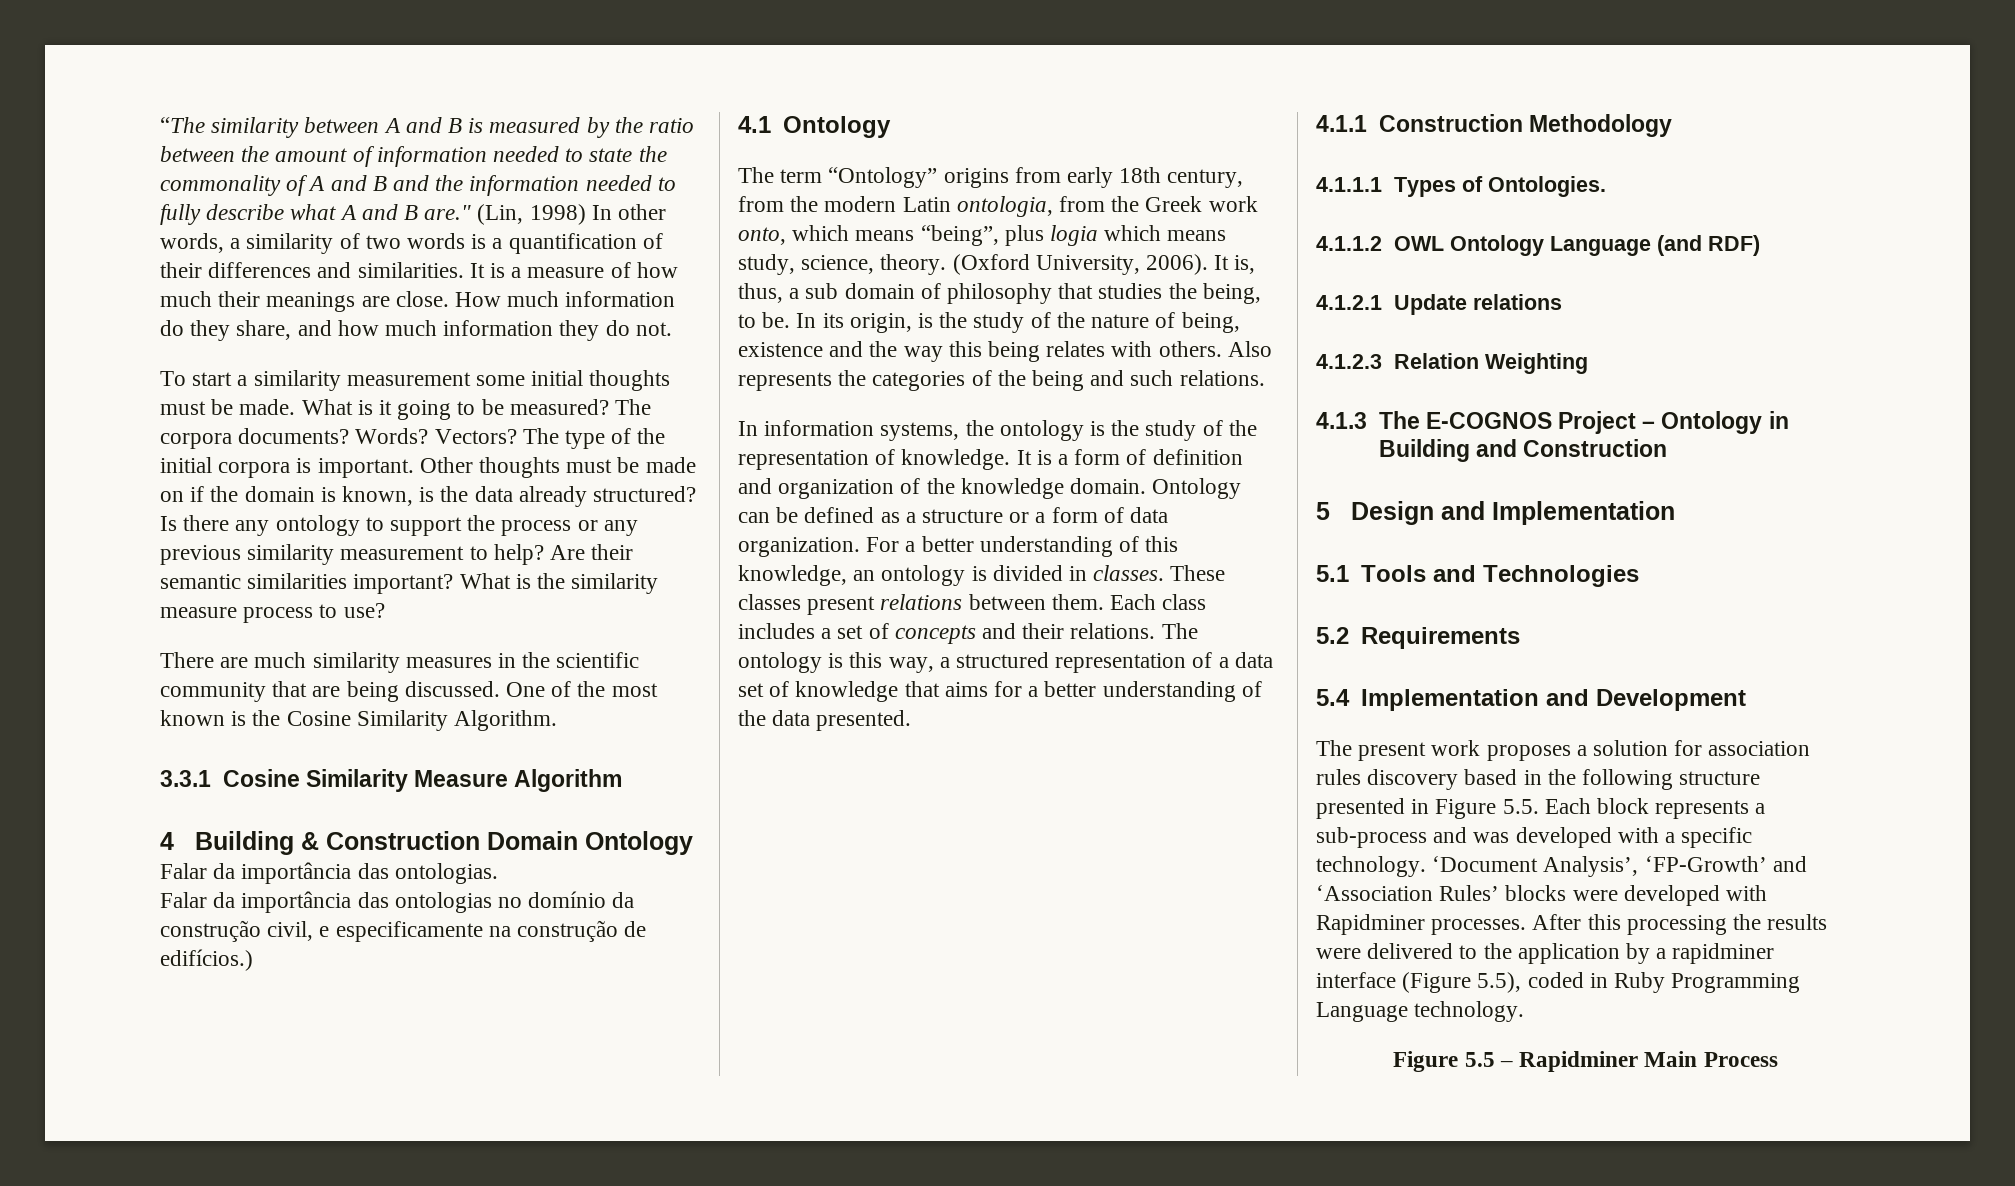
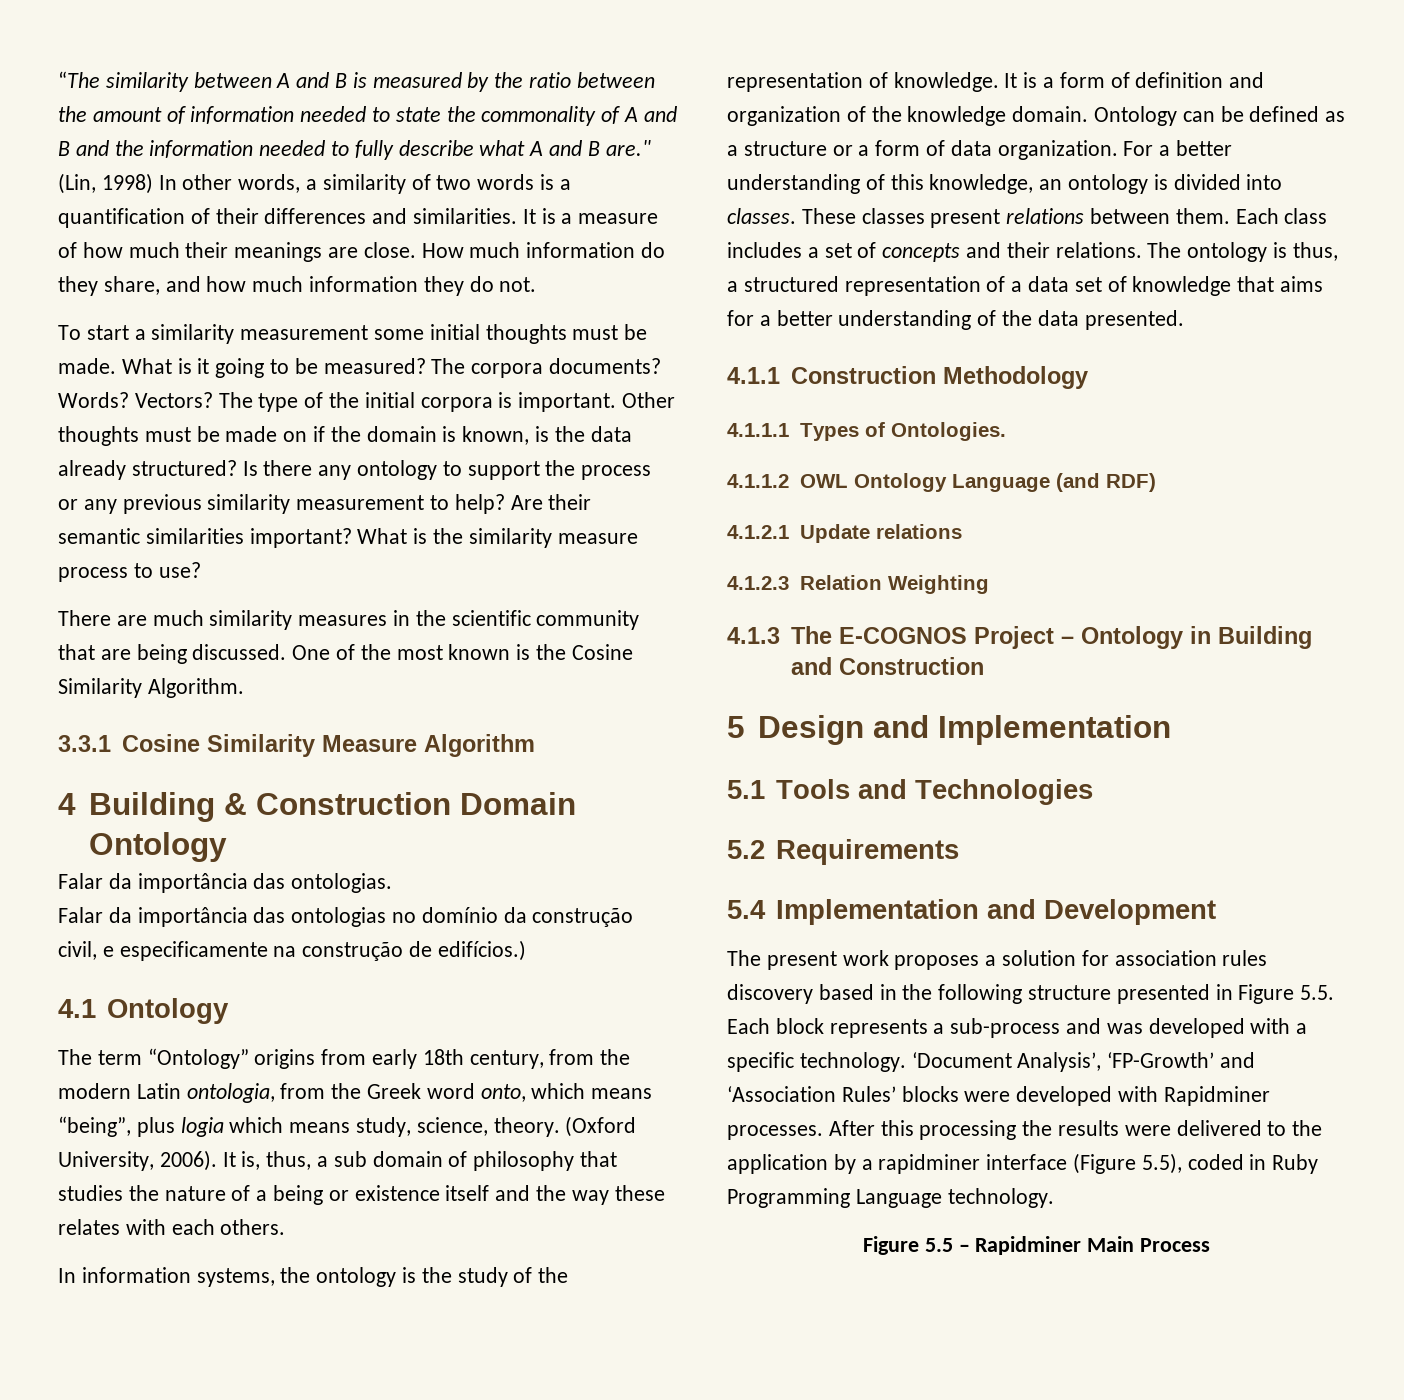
- The term “Ontology” origins from early 18th century, from the modern Latin ontologia, from the Greek work onto, which means “being”, plus logia which means study, science, theory.
+ The term “Ontology” origins from early 18th century, from the modern Latin ontologia, from the Greek word onto, which means “being”, plus logia which means study, science, theory.
- It is, thus, a sub domain of philosophy that studies the being, to be. In its origin, is the study of the nature of being, existence and the way this being relates with others. Also represents the categories of the being and such relations.
+ It is, thus, a sub domain of philosophy that studies the nature of a being or existence itself and the way these relates with each others.
- For a better understanding of this knowledge, an ontology is divided in classes.
+ For a better understanding of this knowledge, an ontology is divided into classes.
- The ontology is this way, a structured representation of a data set of knowledge that aims for a better understanding of the data presented.
+ The ontology is thus, a structured representation of a data set of knowledge that aims for a better understanding of the data presented.

